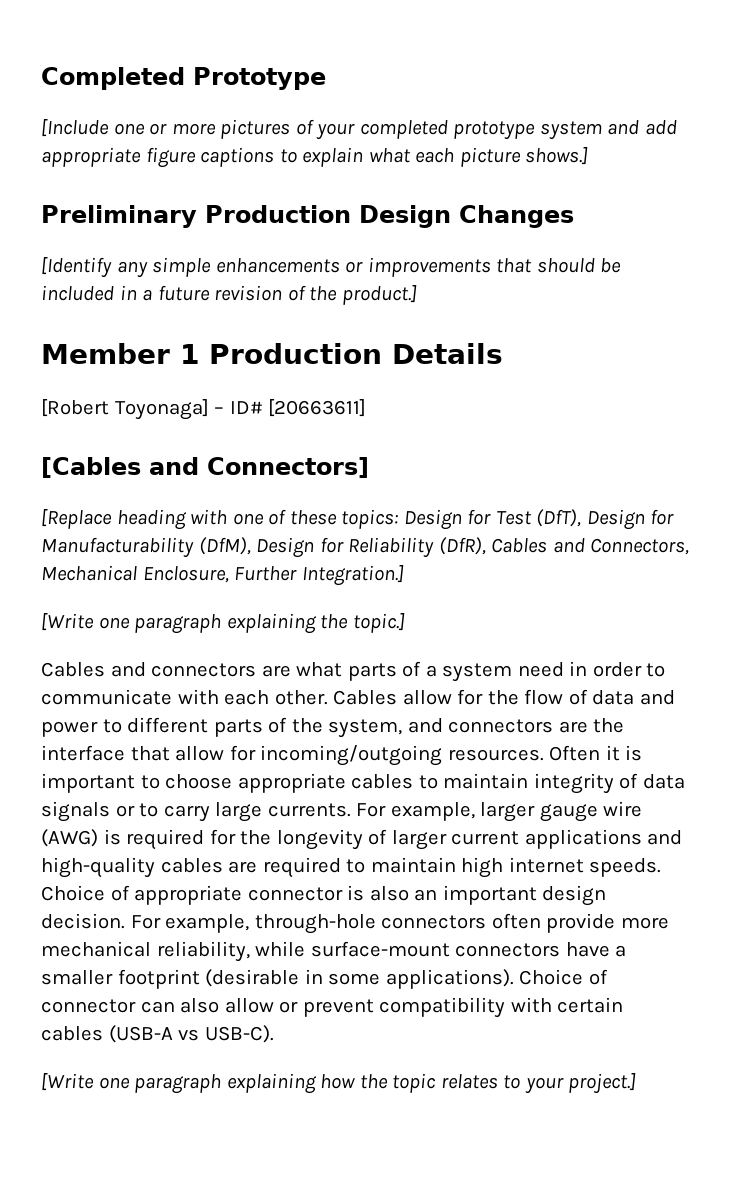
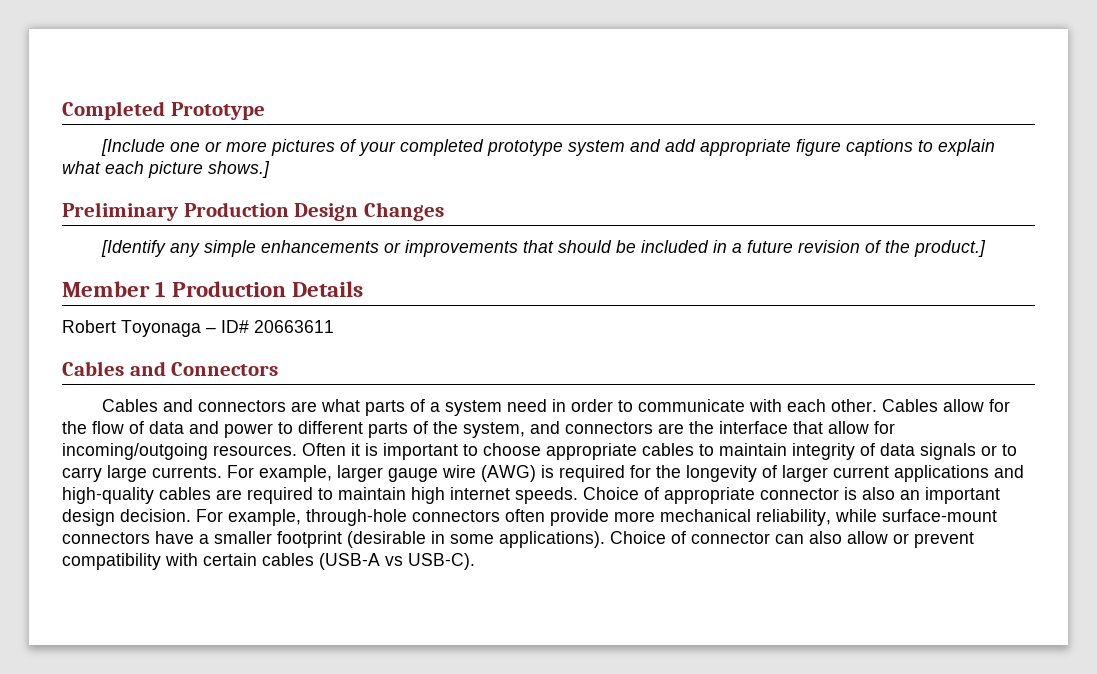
- [Robert Toyonaga] – ID# [20663611]
- [Cables and Connectors]
- [Replace heading with one of these topics: Design for Test (DfT), Design for Manufacturability (DfM), Design for Reliability (DfR), Cables and Connectors, Mechanical Enclosure, Further Integration.]
- [Write one paragraph explaining the topic.]
+ Robert Toyonaga – ID# 20663611
+ Cables and Connectors
- [Write one paragraph explaining how the topic relates to your project.]

